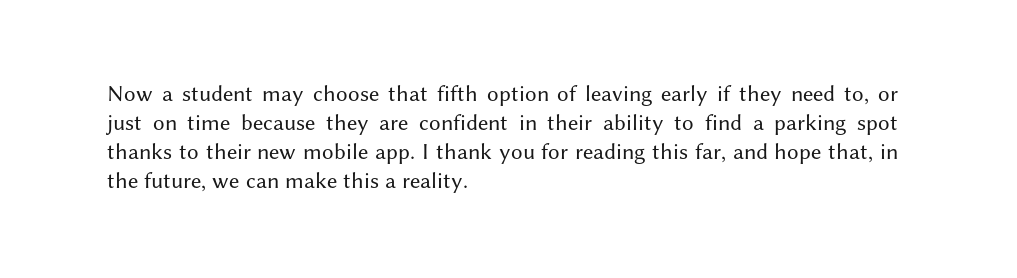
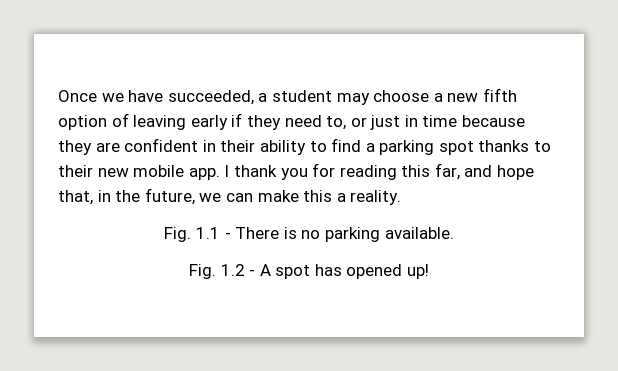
- Now a student may choose that fifth option of leaving early if they need to, or just on time because they are confident in their ability to find a parking spot thanks to their new mobile app.
+ Once we have succeeded, a student may choose a new fifth option of leaving early if they need to, or just in time because they are confident in their ability to find a parking spot thanks to their new mobile app.
+ Fig. 1.1 - There is no parking available.
+ Fig. 1.2 - A spot has opened up!

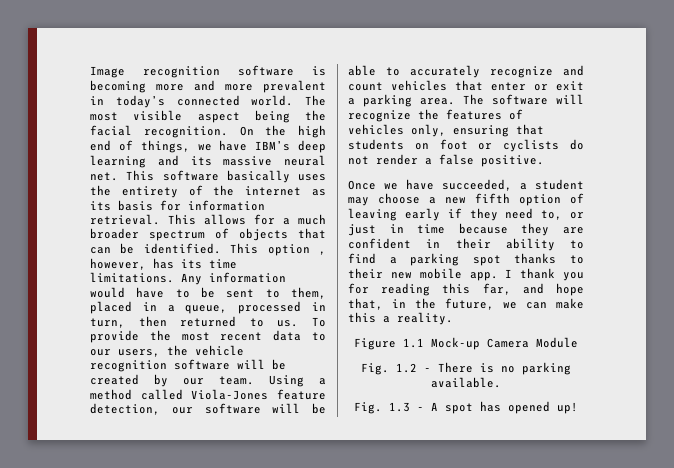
+ Image recognition software is becoming more and more prevalent in today’s connected world. The most visible aspect being the facial recognition. On the high end of things, we have IBM’s deep learning and its massive neural net. This software basically uses the entirety of the internet as its basis for information retrieval. This allows for a much broader spectrum of objects that can be identified. This option , however, has its time limitations. Any information would have to be sent to them, placed in a queue, processed in turn, then returned to us. To provide the most recent data to our users, the vehicle recognition software will be created by our team. Using a method called Viola-Jones feature detection, our software will be able to accurately recognize and count vehicles that enter or exit a parking area. The software will recognize the features of vehicles only, ensuring that students on foot or cyclists do not render a false positive.
- Fig. 1.1 - There is no parking available.
+ Figure 1.1 Mock-up Camera Module
+ Fig. 1.2 - There is no parking available.
- Fig. 1.2 - A spot has opened up!
+ Fig. 1.3 - A spot has opened up!

